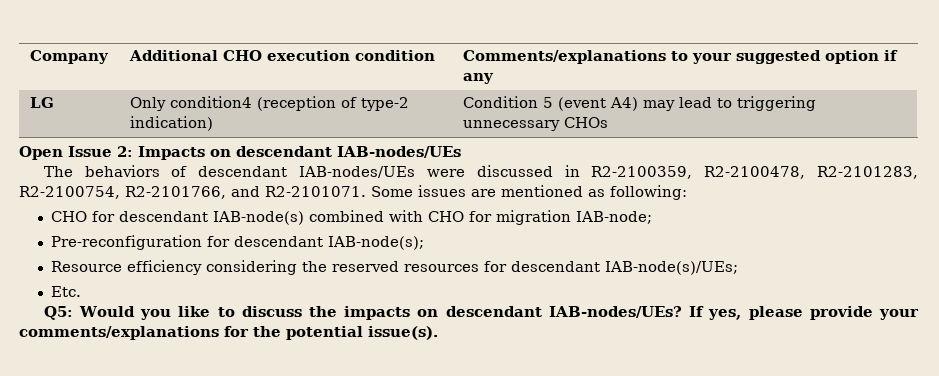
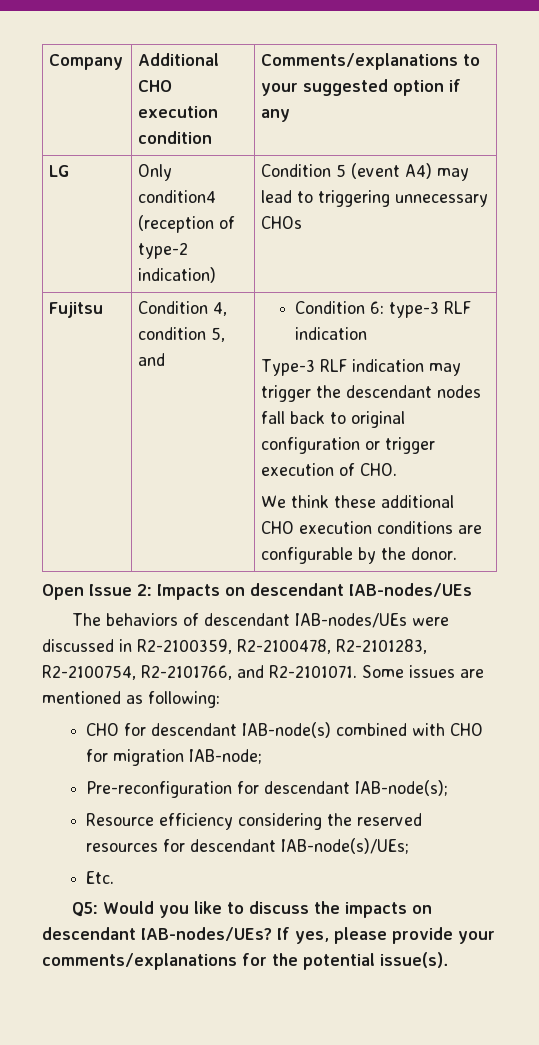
+ Fujitsu | Condition 4, condition 5, and | Condition 6: type-3 RLF indication
+ Type-3 RLF indication may trigger the descendant nodes fall back to original configuration or trigger execution of CHO.
+ We think these additional CHO execution conditions are configurable by the donor.

